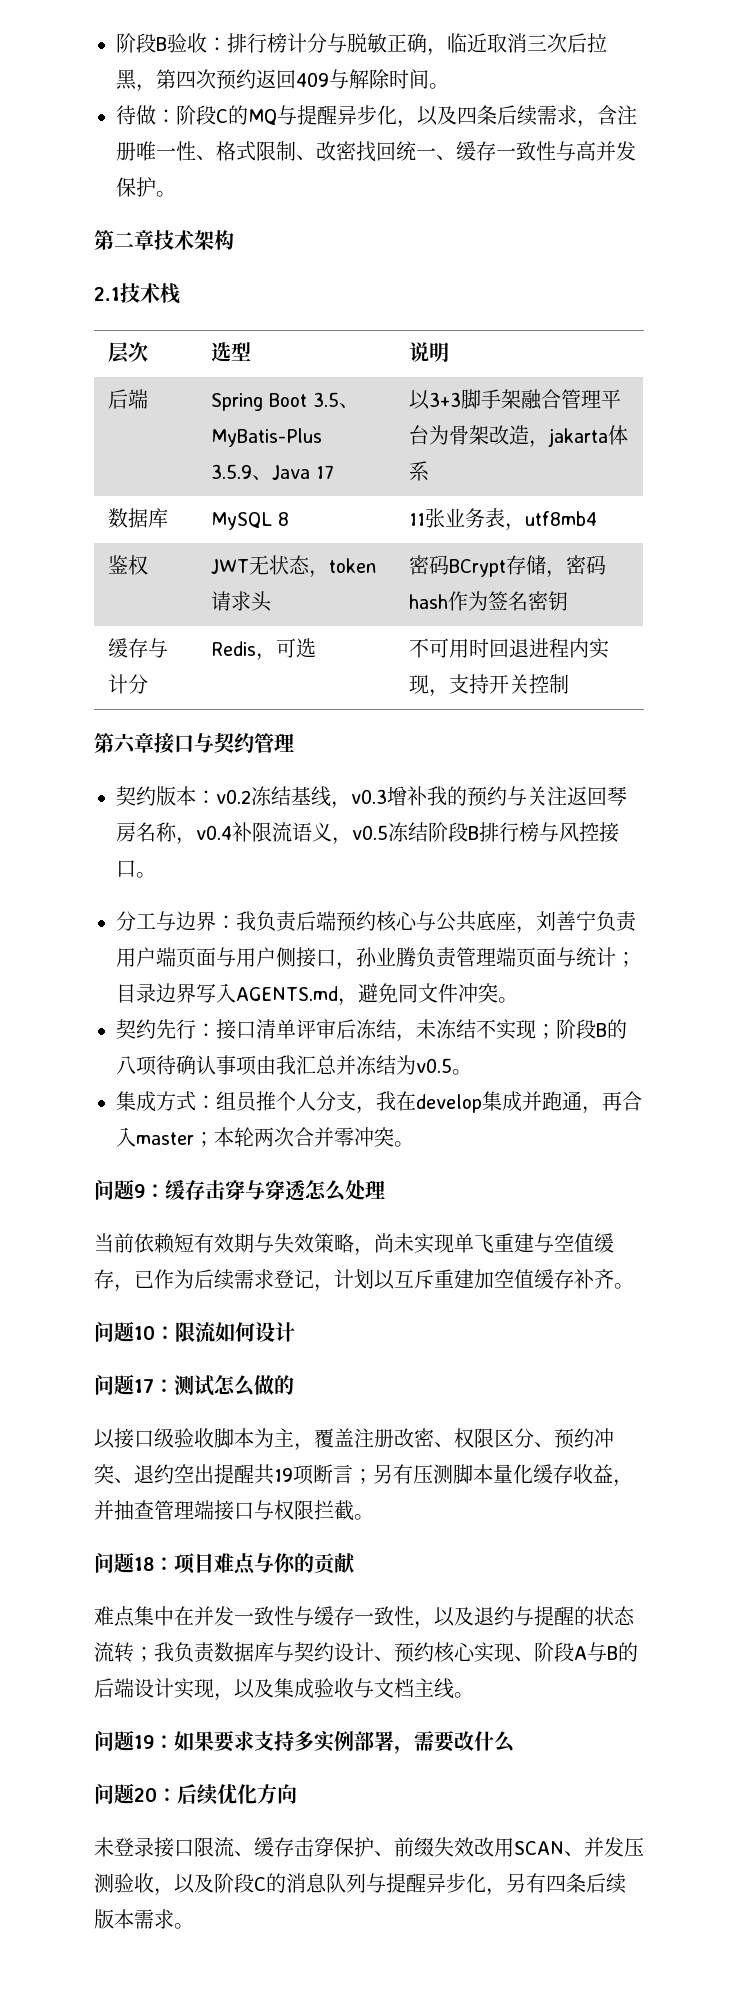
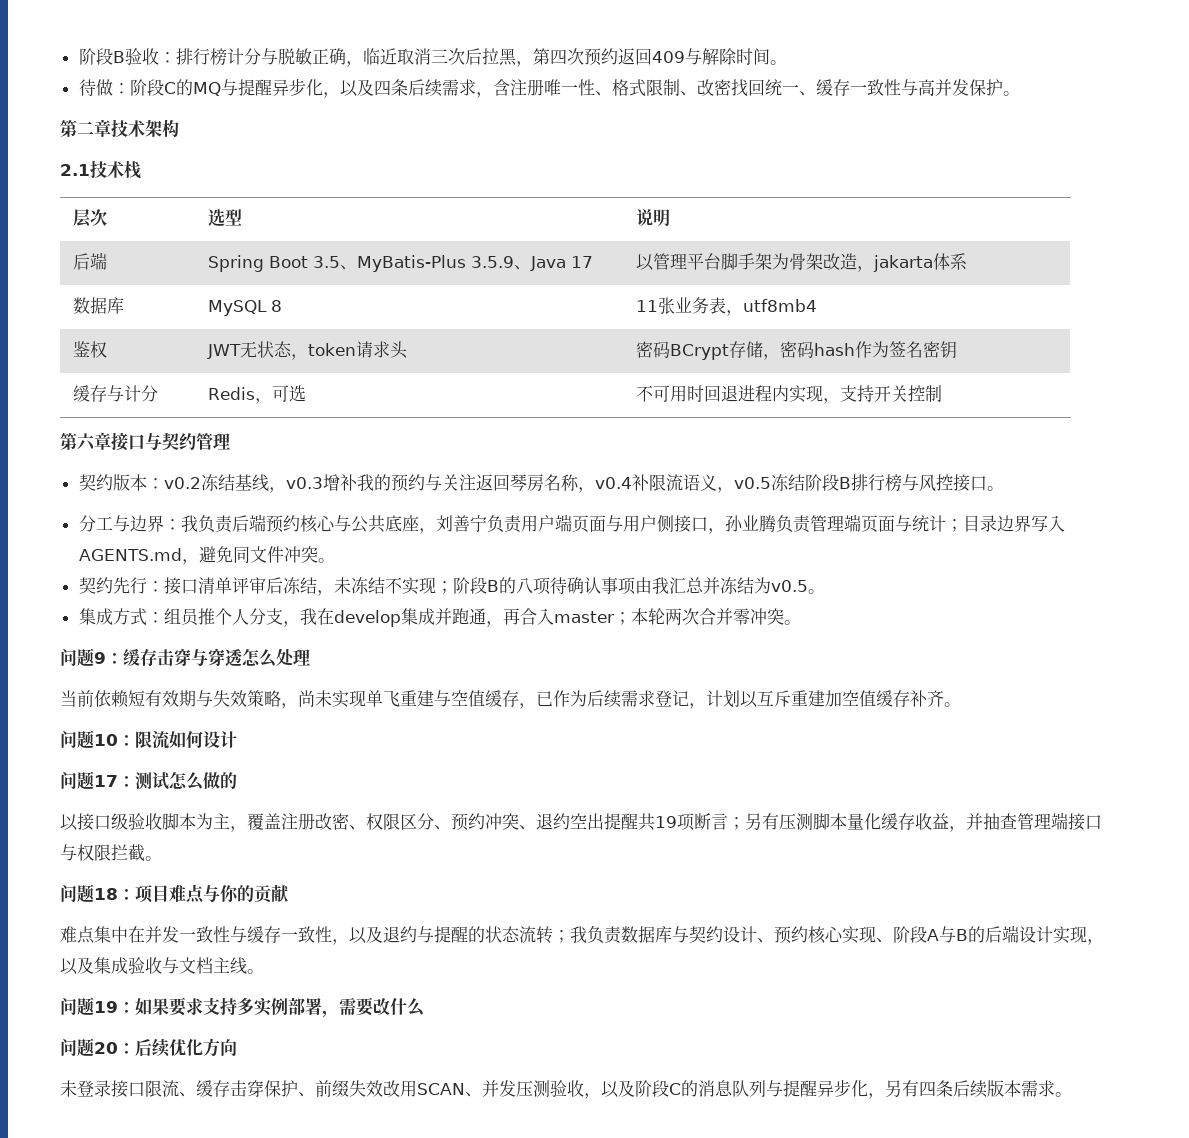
- 后端 | Spring Boot 3.5、MyBatis-Plus 3.5.9、Java 17 | 以3+3脚手架融合管理平台为骨架改造，jakarta体系
+ 后端 | Spring Boot 3.5、MyBatis-Plus 3.5.9、Java 17 | 以管理平台脚手架为骨架改造，jakarta体系

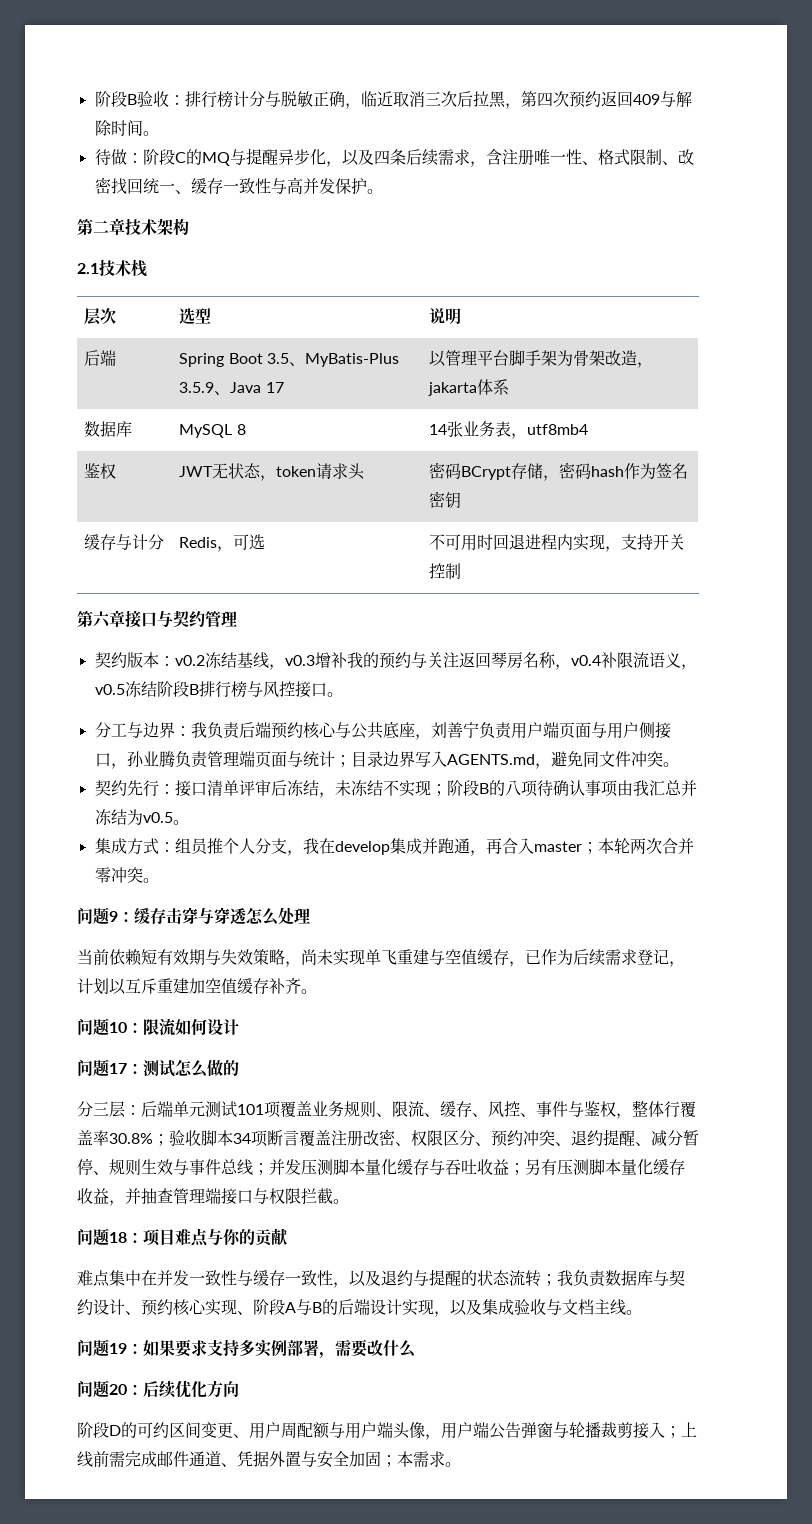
- 数据库 | MySQL 8 | 11张业务表，utf8mb4
+ 数据库 | MySQL 8 | 14张业务表，utf8mb4
- 以接口级验收脚本为主，覆盖注册改密、权限区分、预约冲突、退约空出提醒共19项断言；另有压测脚本量化缓存收益，并抽查管理端接口与权限拦截。
+ 分三层：后端单元测试101项覆盖业务规则、限流、缓存、风控、事件与鉴权，整体行覆盖率30.8%；验收脚本34项断言覆盖注册改密、权限区分、预约冲突、退约提醒、减分暂停、规则生效与事件总线；并发压测脚本量化缓存与吞吐收益；另有压测脚本量化缓存收益，并抽查管理端接口与权限拦截。
- 未登录接口限流、缓存击穿保护、前缀失效改用SCAN、并发压测验收，以及阶段C的消息队列与提醒异步化，另有四条后续版本需求。
+ 阶段D的可约区间变更、用户周配额与用户端头像，用户端公告弹窗与轮播裁剪接入；上线前需完成邮件通道、凭据外置与安全加固；本需求。

